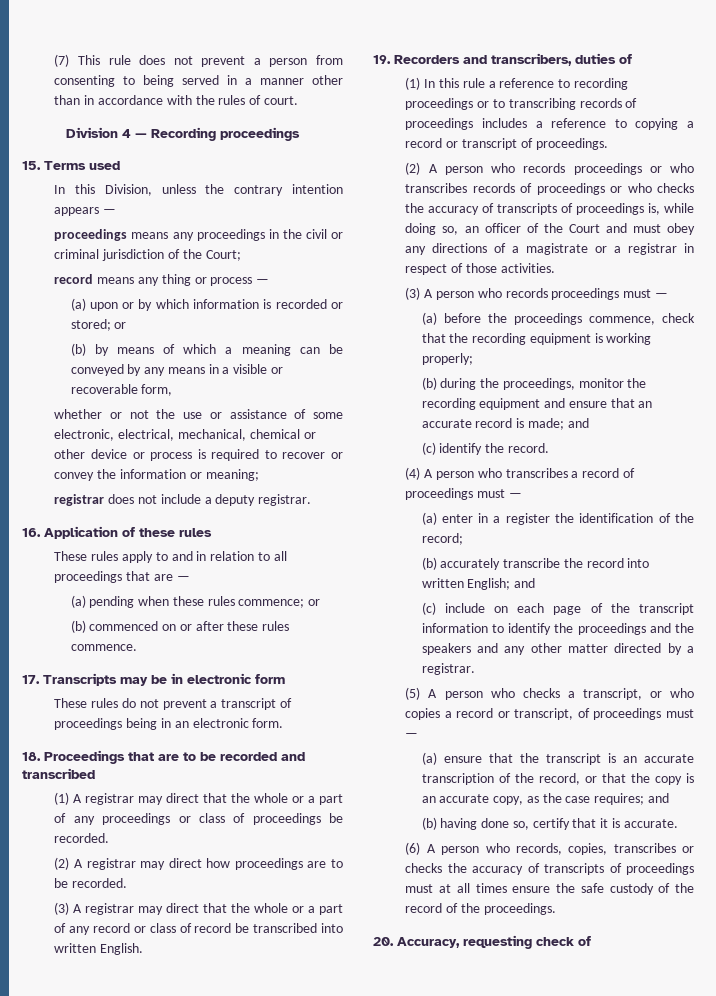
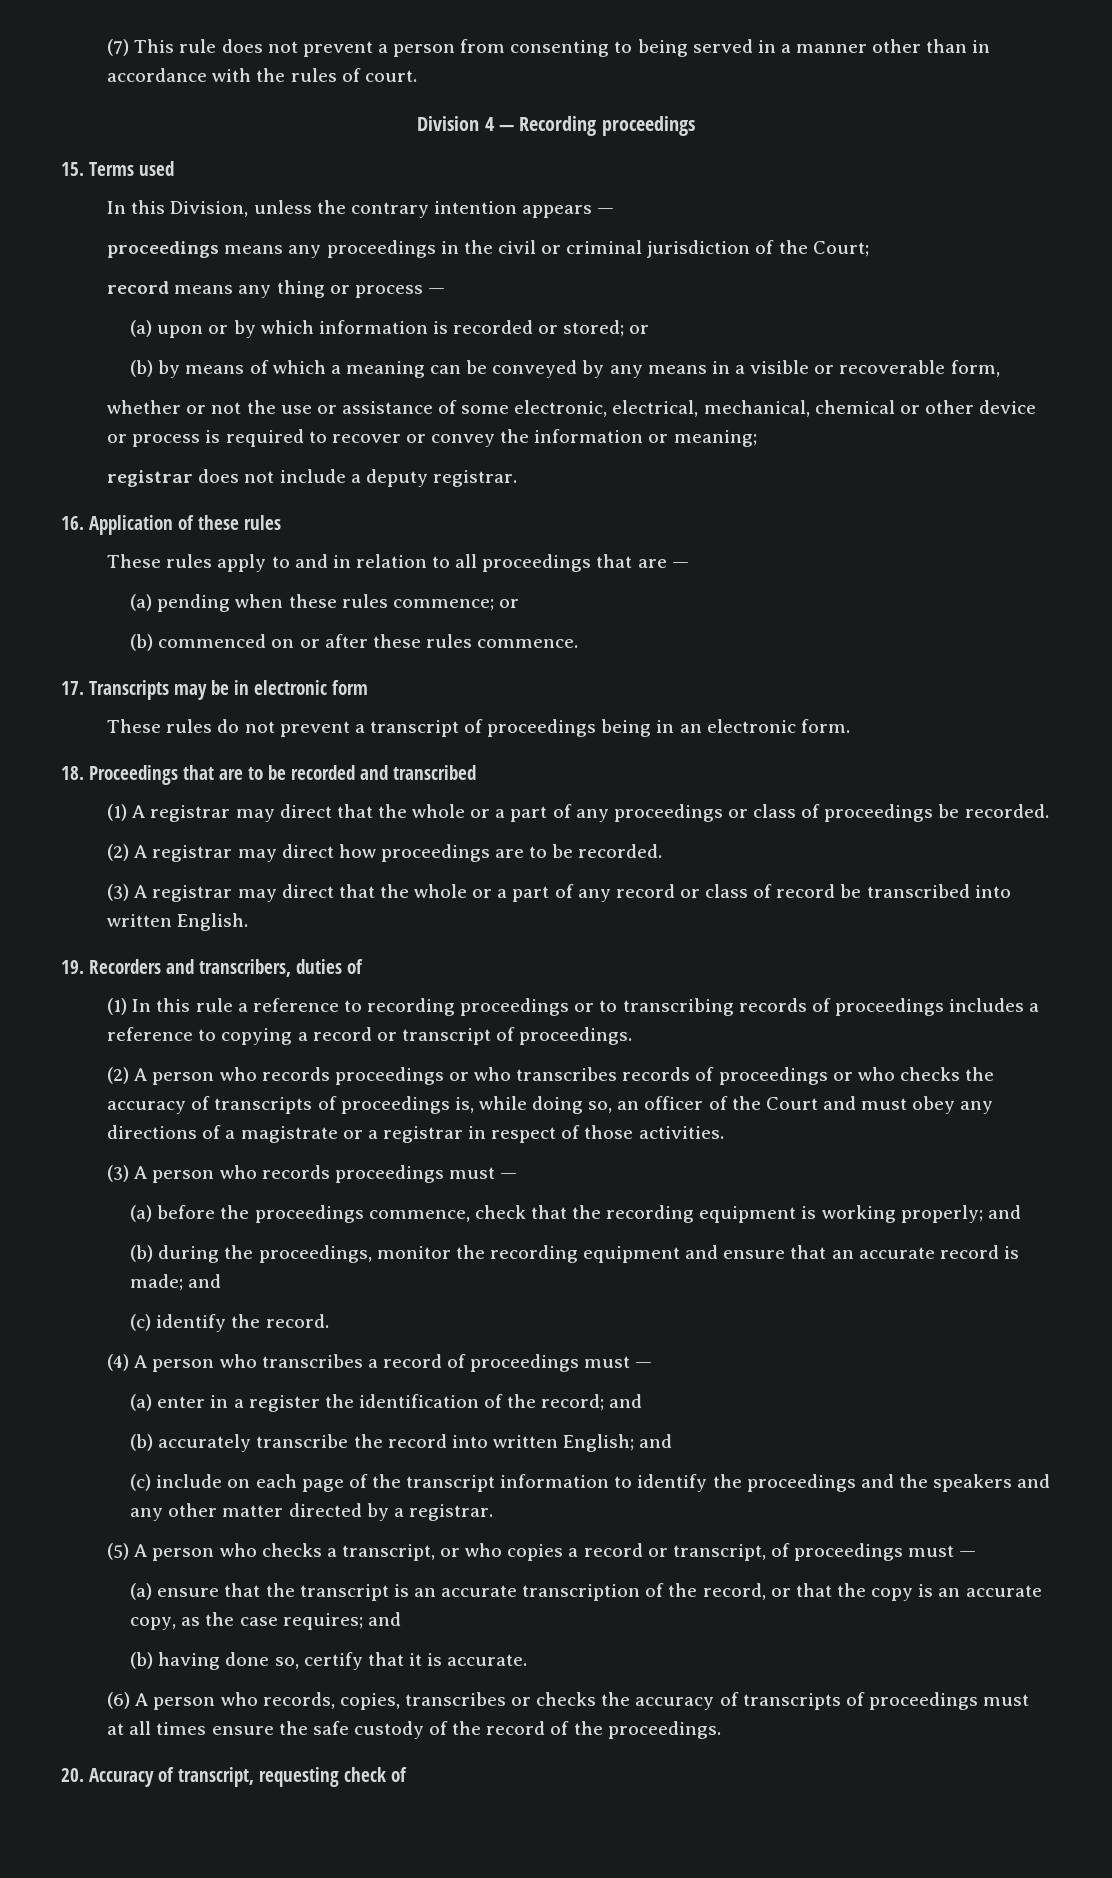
- (a) before the proceedings commence, check that the recording equipment is working properly;
+ (a) before the proceedings commence, check that the recording equipment is working properly; and
- (a) enter in a register the identification of the record;
+ (a) enter in a register the identification of the record; and
- 20. Accuracy, requesting check of
+ 20. Accuracy of transcript, requesting check of

